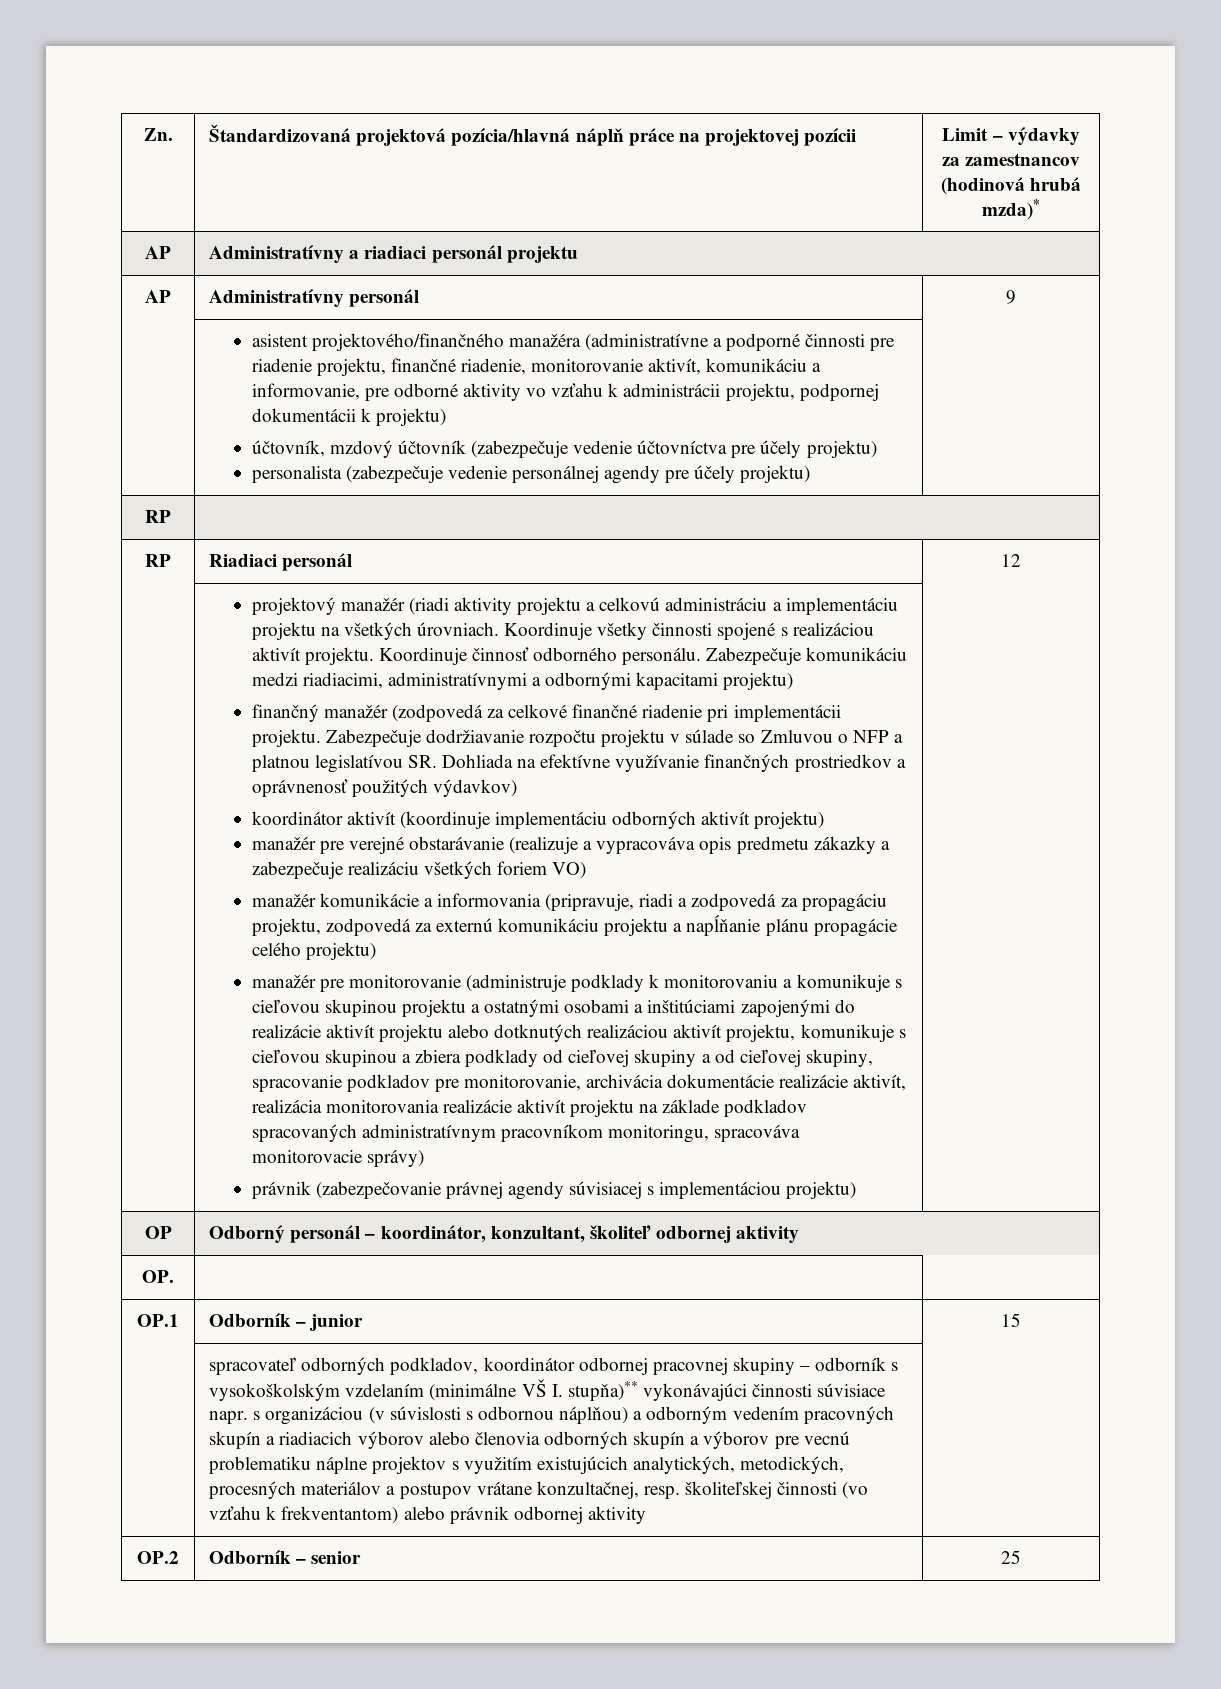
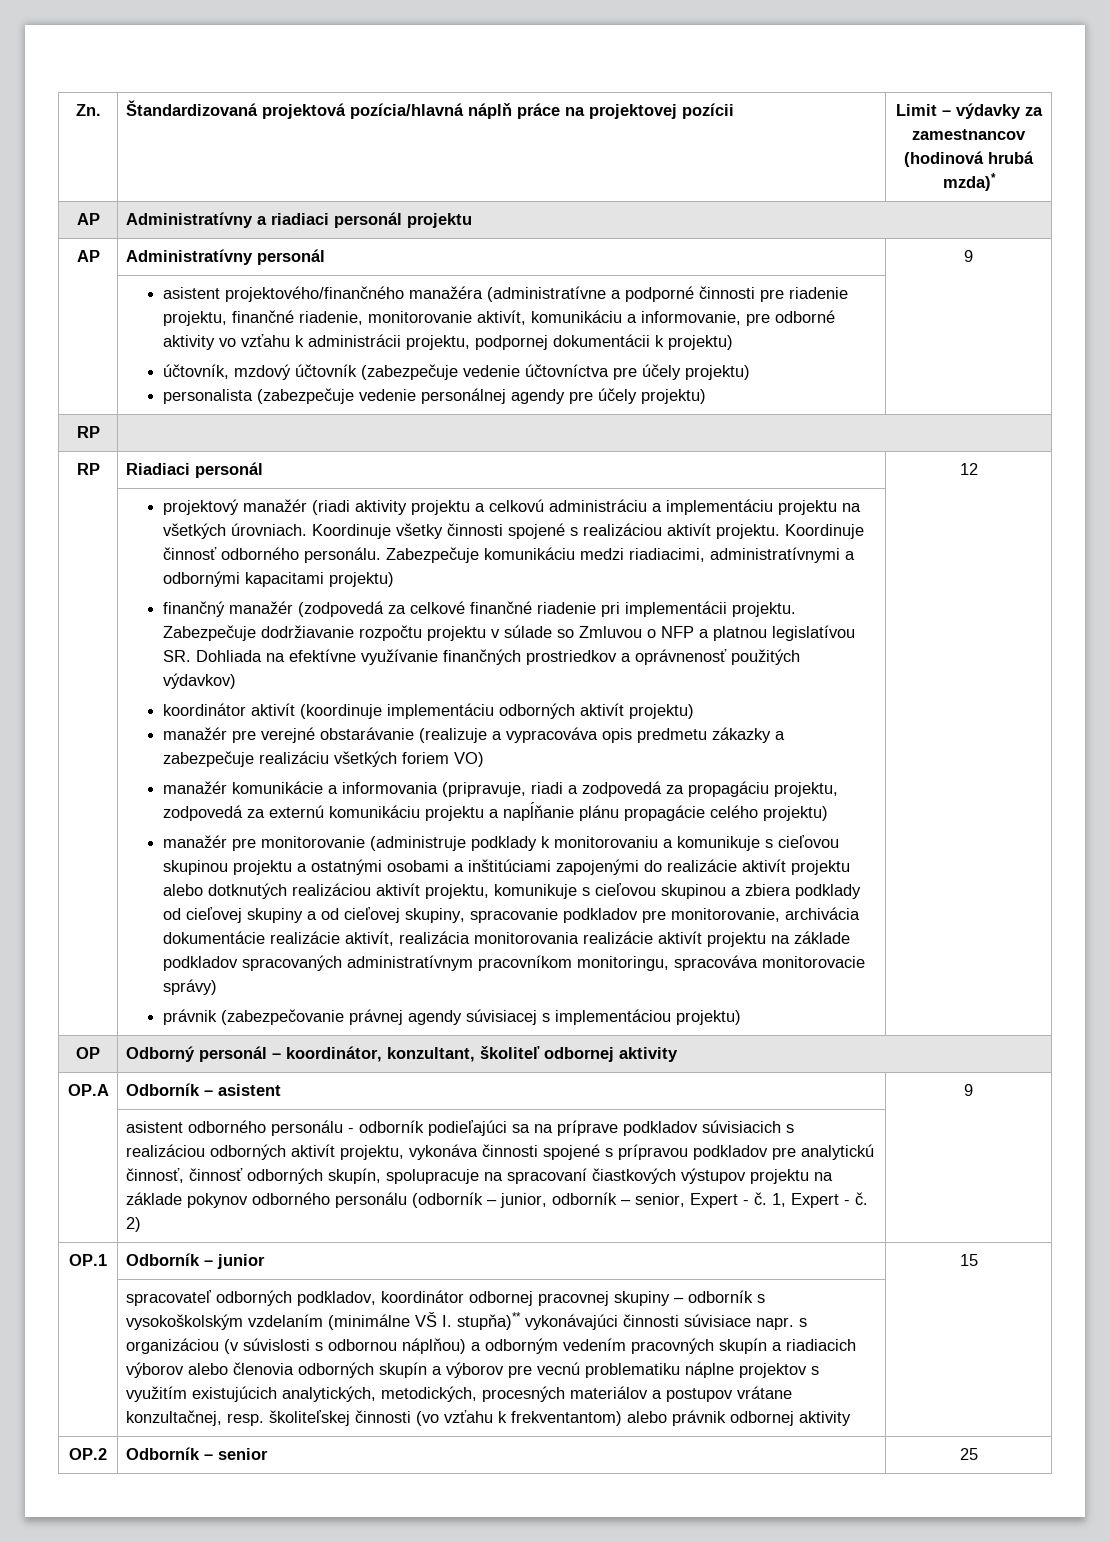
- OP. | |
+ OP.A | Odborník – asistent | 9
+ | asistent odborného personálu - odborník podieľajúci sa na príprave podkladov súvisiacich s realizáciou odborných aktivít projektu, vykonáva činnosti spojené s prípravou podkladov pre analytickú činnosť, činnosť odborných skupín, spolupracuje na spracovaní čiastkových výstupov projektu na základe pokynov odborného personálu (odborník – junior, odborník – senior, Expert - č. 1, Expert - č. 2)

